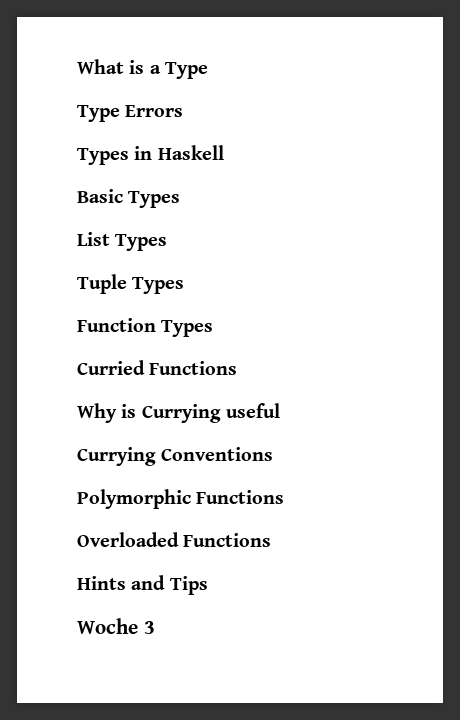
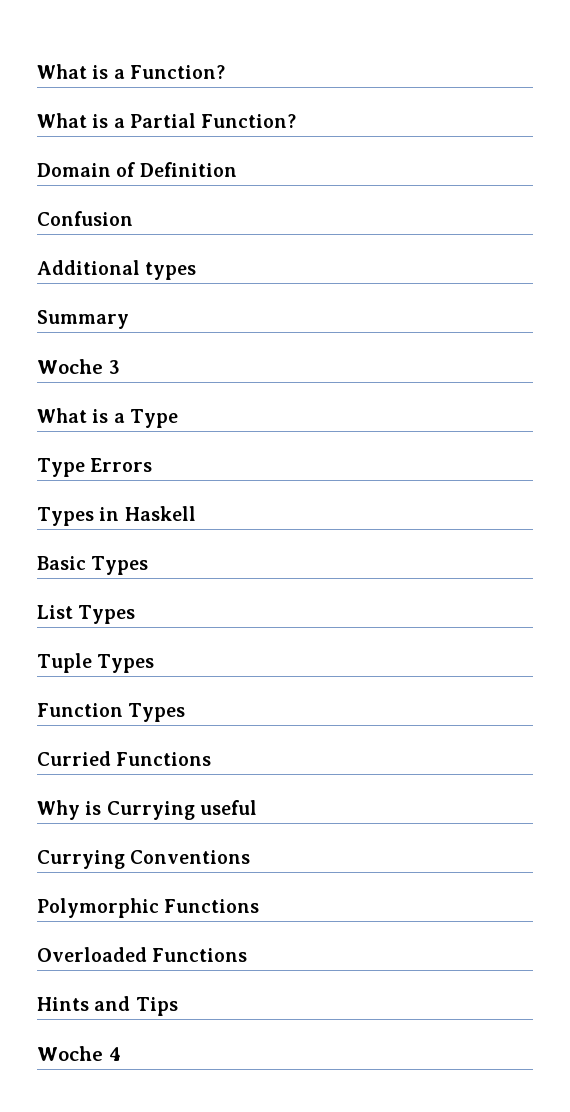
+ What is a Function?
+ What is a Partial Function?
+ Domain of Definition
+ Confusion
+ Additional types
+ Summary
+ Woche 3
- Woche 3
+ Woche 4

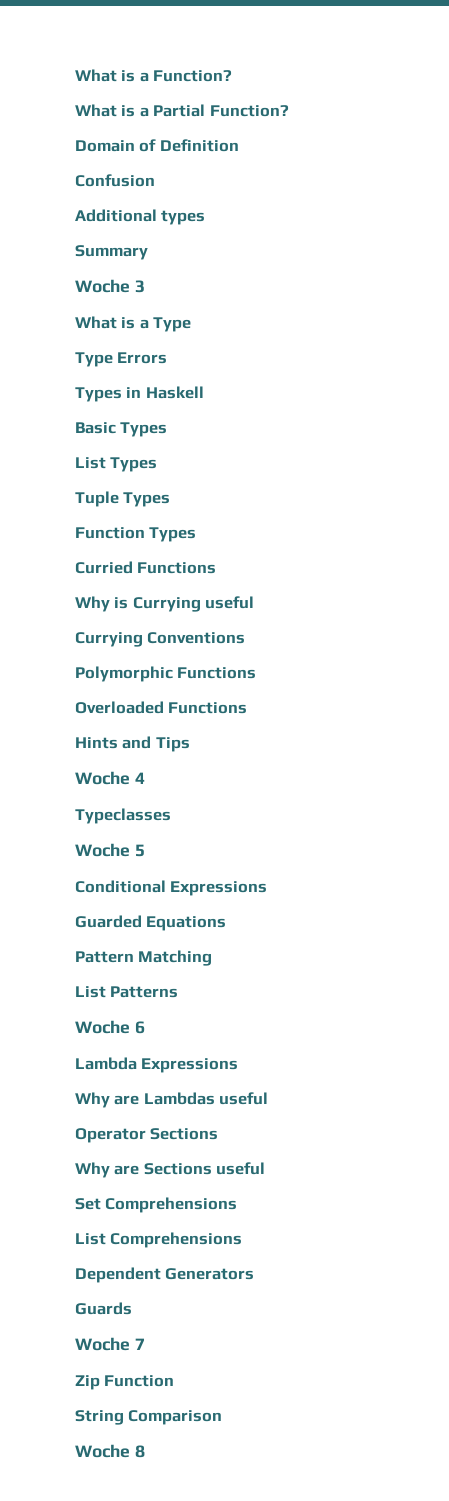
+ Typeclasses
+ Woche 5
+ Conditional Expressions
+ Guarded Equations
+ Pattern Matching
+ List Patterns
+ Woche 6
+ Lambda Expressions
+ Why are Lambdas useful
+ Operator Sections
+ Why are Sections useful
+ Set Comprehensions
+ List Comprehensions
+ Dependent Generators
+ Guards
+ Woche 7
+ Zip Function
+ String Comparison
+ Woche 8

